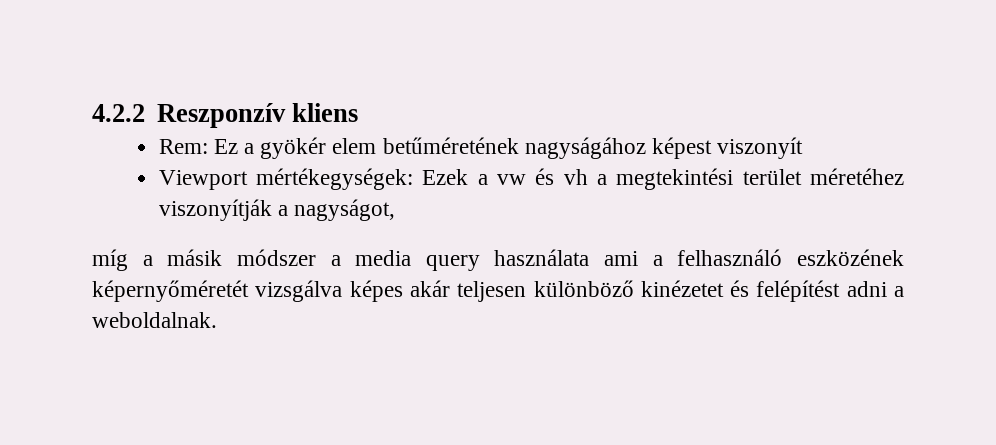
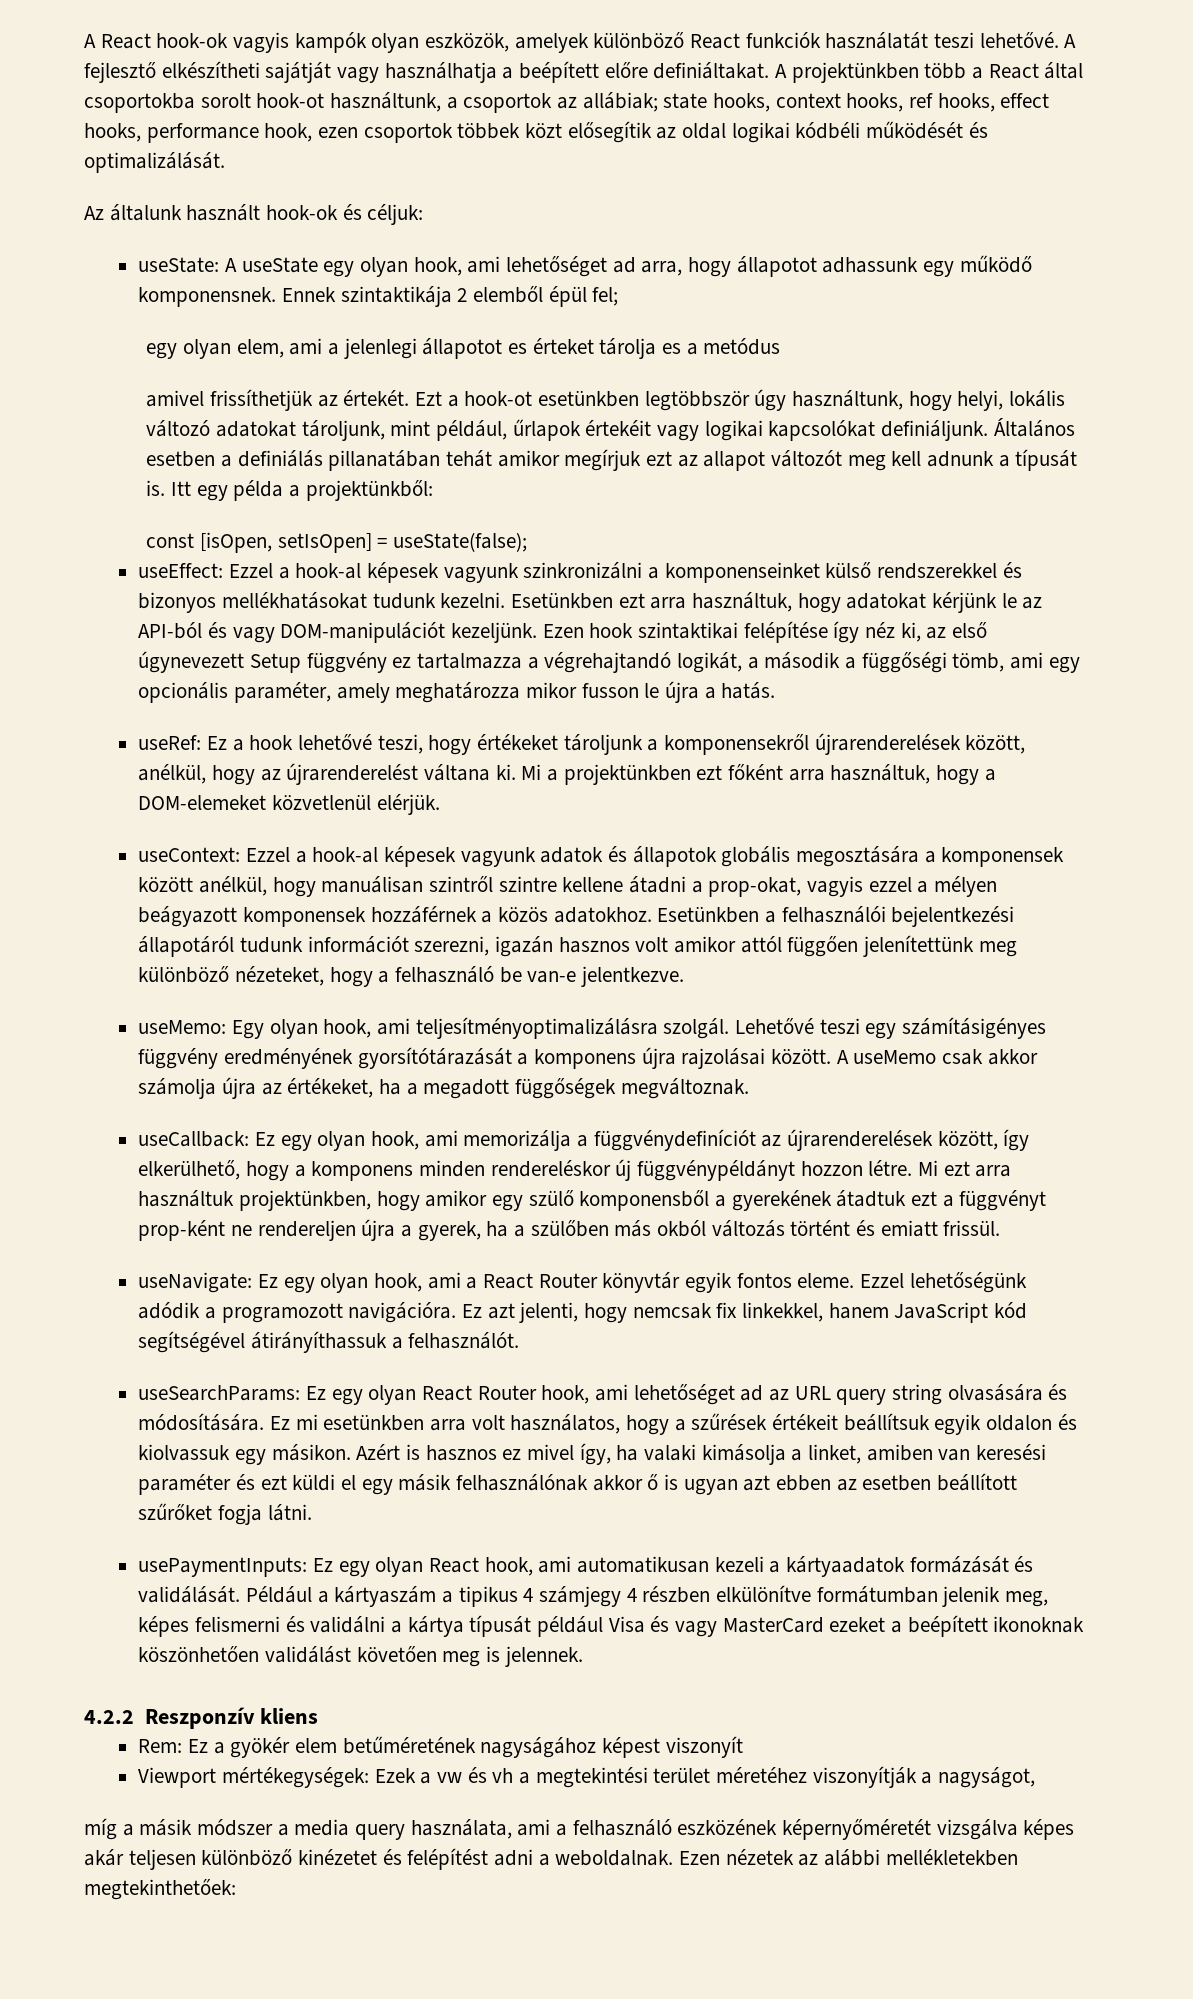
+ A React hook-ok vagyis kampók olyan eszközök, amelyek különböző React funkciók használatát teszi lehetővé. A fejlesztő elkészítheti sajátját vagy használhatja a beépített előre definiáltakat. A projektünkben több a React által csoportokba sorolt hook-ot használtunk, a csoportok az allábiak; state hooks, context hooks, ref hooks, effect hooks, performance hook, ezen csoportok többek közt elősegítik az oldal logikai kódbéli működését és optimalizálását.
+ Az általunk használt hook-ok és céljuk:
+ useState: A useState egy olyan hook, ami lehetőséget ad arra, hogy állapotot adhassunk egy működő komponensnek. Ennek szintaktikája 2 elemből épül fel;
+ egy olyan elem, ami a jelenlegi állapotot es érteket tárolja es a metódus
+ amivel frissíthetjük az értekét. Ezt a hook-ot esetünkben legtöbbször úgy használtunk, hogy helyi, lokális változó adatokat tároljunk, mint például, űrlapok értekéit vagy logikai kapcsolókat definiáljunk. Általános esetben a definiálás pillanatában tehát amikor megírjuk ezt az allapot változót meg kell adnunk a típusát is. Itt egy példa a projektünkből:
+ const [isOpen, setIsOpen] = useState(false);
+ useEffect: Ezzel a hook-al képesek vagyunk szinkronizálni a komponenseinket külső rendszerekkel és bizonyos mellékhatásokat tudunk kezelni. Esetünkben ezt arra használtuk, hogy adatokat kérjünk le az API-ból és vagy DOM-manipulációt kezeljünk. Ezen hook szintaktikai felépítése így néz ki, az első úgynevezett Setup függvény ez tartalmazza a végrehajtandó logikát, a második a függőségi tömb, ami egy opcionális paraméter, amely meghatározza mikor fusson le újra a hatás.
+ useRef: Ez a hook lehetővé teszi, hogy értékeket tároljunk a komponensekről újrarenderelések között, anélkül, hogy az újrarenderelést váltana ki. Mi a projektünkben ezt főként arra használtuk, hogy a DOM-elemeket közvetlenül elérjük.
+ useContext: Ezzel a hook-al képesek vagyunk adatok és állapotok globális megosztására a komponensek között anélkül, hogy manuálisan szintről szintre kellene átadni a prop-okat, vagyis ezzel a mélyen beágyazott komponensek hozzáférnek a közös adatokhoz. Esetünkben a felhasználói bejelentkezési állapotáról tudunk információt szerezni, igazán hasznos volt amikor attól függően jelenítettünk meg különböző nézeteket, hogy a felhasználó be van-e jelentkezve.
+ useMemo: Egy olyan hook, ami teljesítményoptimalizálásra szolgál. Lehetővé teszi egy számításigényes függvény eredményének gyorsítótárazását a komponens újra rajzolásai között. A useMemo csak akkor számolja újra az értékeket, ha a megadott függőségek megváltoznak.
+ useCallback: Ez egy olyan hook, ami memorizálja a függvénydefiníciót az újrarenderelések között, így elkerülhető, hogy a komponens minden rendereléskor új függvénypéldányt hozzon létre. Mi ezt arra használtuk projektünkben, hogy amikor egy szülő komponensből a gyerekének átadtuk ezt a függvényt prop-ként ne rendereljen újra a gyerek, ha a szülőben más okból változás történt és emiatt frissül.
+ useNavigate: Ez egy olyan hook, ami a React Router könyvtár egyik fontos eleme. Ezzel lehetőségünk adódik a programozott navigációra. Ez azt jelenti, hogy nemcsak fix linkekkel, hanem JavaScript kód segítségével átirányíthassuk a felhasználót.
+ useSearchParams: Ez egy olyan React Router hook, ami lehetőséget ad az URL query string olvasására és módosítására. Ez mi esetünkben arra volt használatos, hogy a szűrések értékeit beállítsuk egyik oldalon és kiolvassuk egy másikon. Azért is hasznos ez mivel így, ha valaki kimásolja a linket, amiben van keresési paraméter és ezt küldi el egy másik felhasználónak akkor ő is ugyan azt ebben az esetben beállított szűrőket fogja látni.
+ usePaymentInputs: Ez egy olyan React hook, ami automatikusan kezeli a kártyaadatok formázását és validálását. Például a kártyaszám a tipikus 4 számjegy 4 részben elkülönítve formátumban jelenik meg, képes felismerni és validálni a kártya típusát például Visa és vagy MasterCard ezeket a beépített ikonoknak köszönhetően validálást követően meg is jelennek.
- míg a másik módszer a media query használata ami a felhasználó eszközének képernyőméretét vizsgálva képes akár teljesen különböző kinézetet és felépítést adni a weboldalnak.
+ míg a másik módszer a media query használata, ami a felhasználó eszközének képernyőméretét vizsgálva képes akár teljesen különböző kinézetet és felépítést adni a weboldalnak.
+ Ezen nézetek az alábbi mellékletekben megtekinthetőek:

